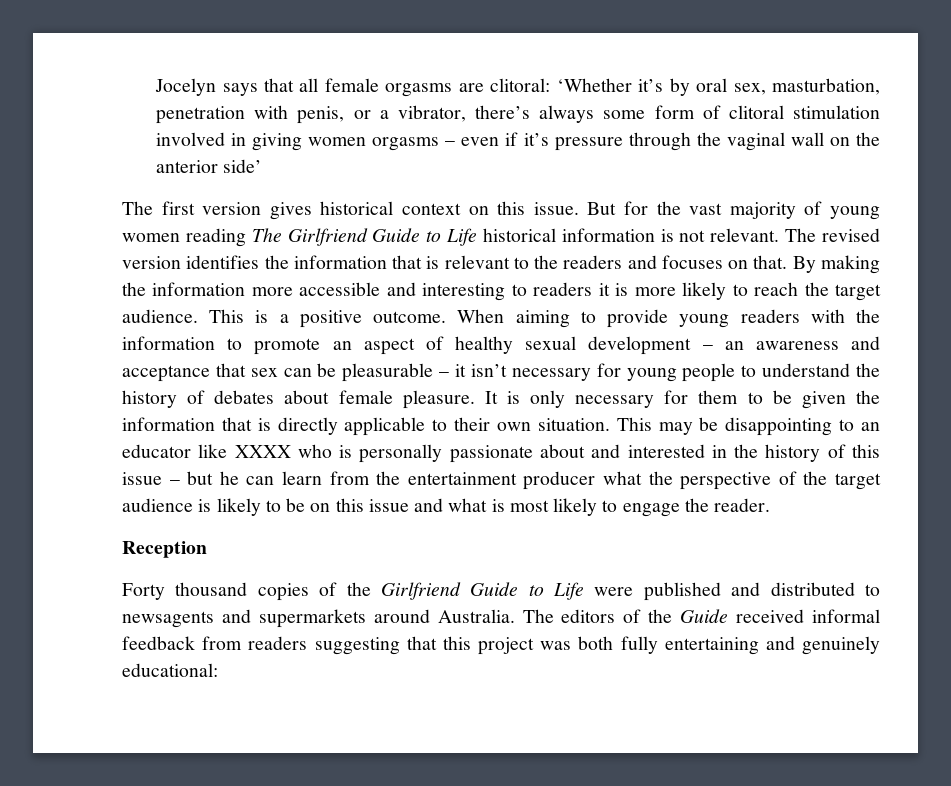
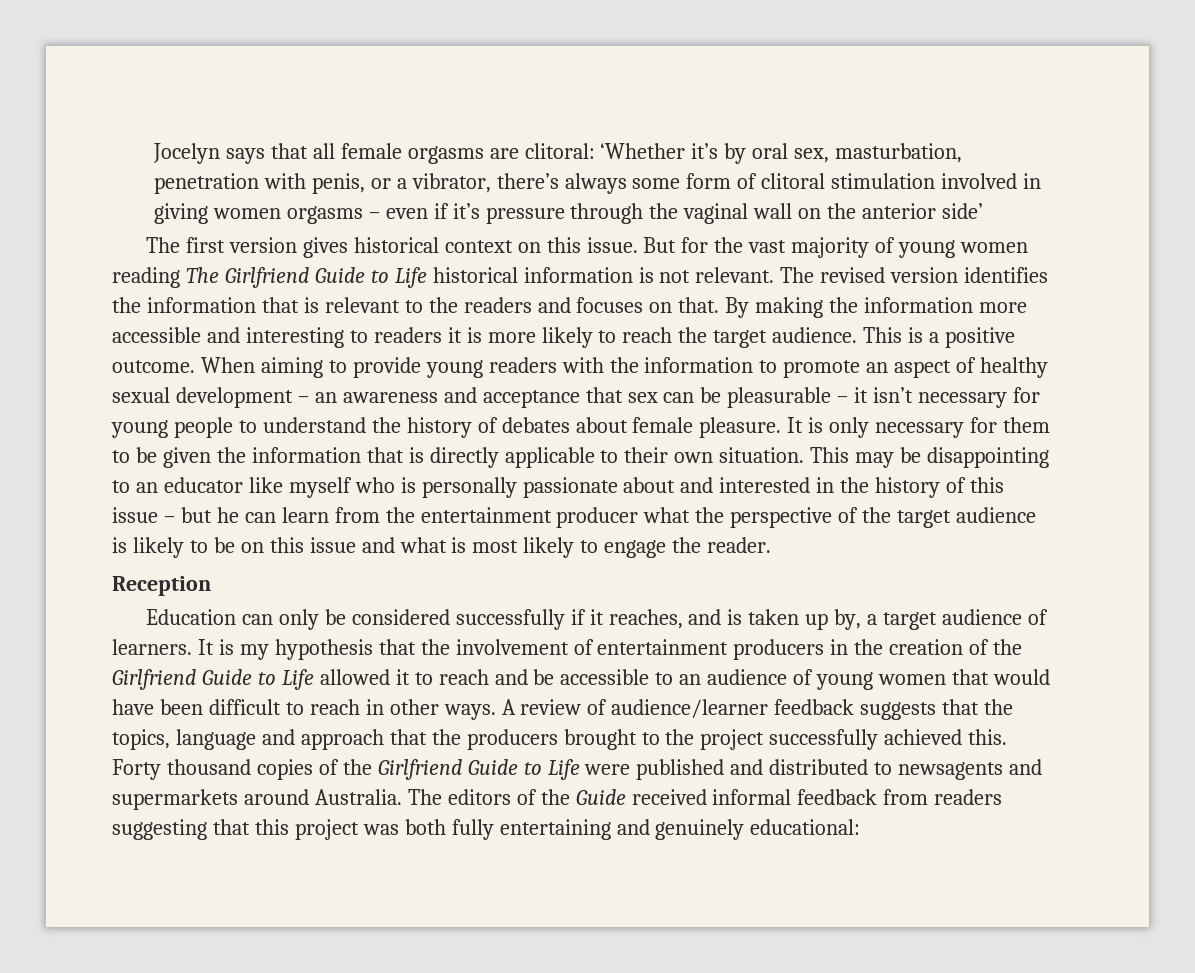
- This may be disappointing to an educator like XXXX who is personally passionate about and interested in the history of this issue – but he can learn from the entertainment producer what the perspective of the target audience is likely to be on this issue and what is most likely to engage the reader.
+ This may be disappointing to an educator like myself who is personally passionate about and interested in the history of this issue – but he can learn from the entertainment producer what the perspective of the target audience is likely to be on this issue and what is most likely to engage the reader.
+ Education can only be considered successfully if it reaches, and is taken up by, a target audience of learners. It is my hypothesis that the involvement of entertainment producers in the creation of the Girlfriend Guide to Life allowed it to reach and be accessible to an audience of young women that would have been difficult to reach in other ways. A review of audience/learner feedback suggests that the topics, language and approach that the producers brought to the project successfully achieved this.

